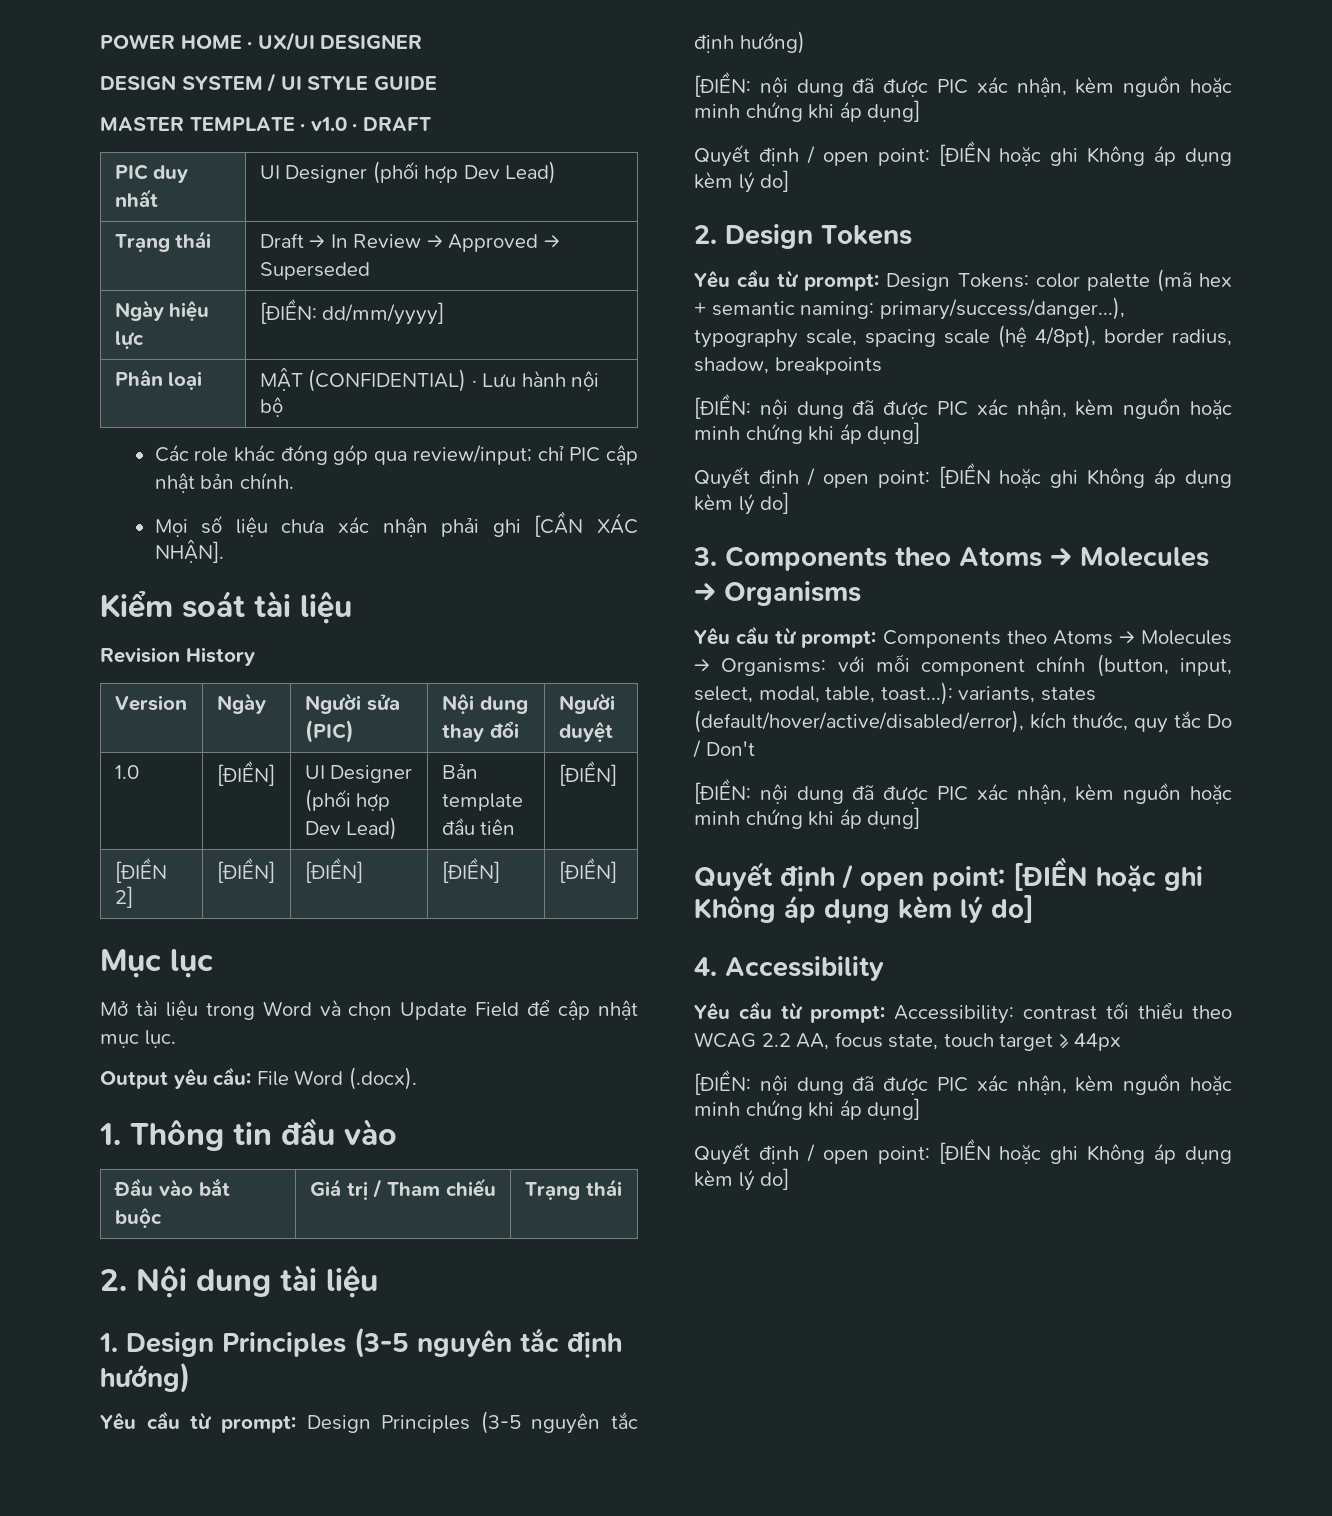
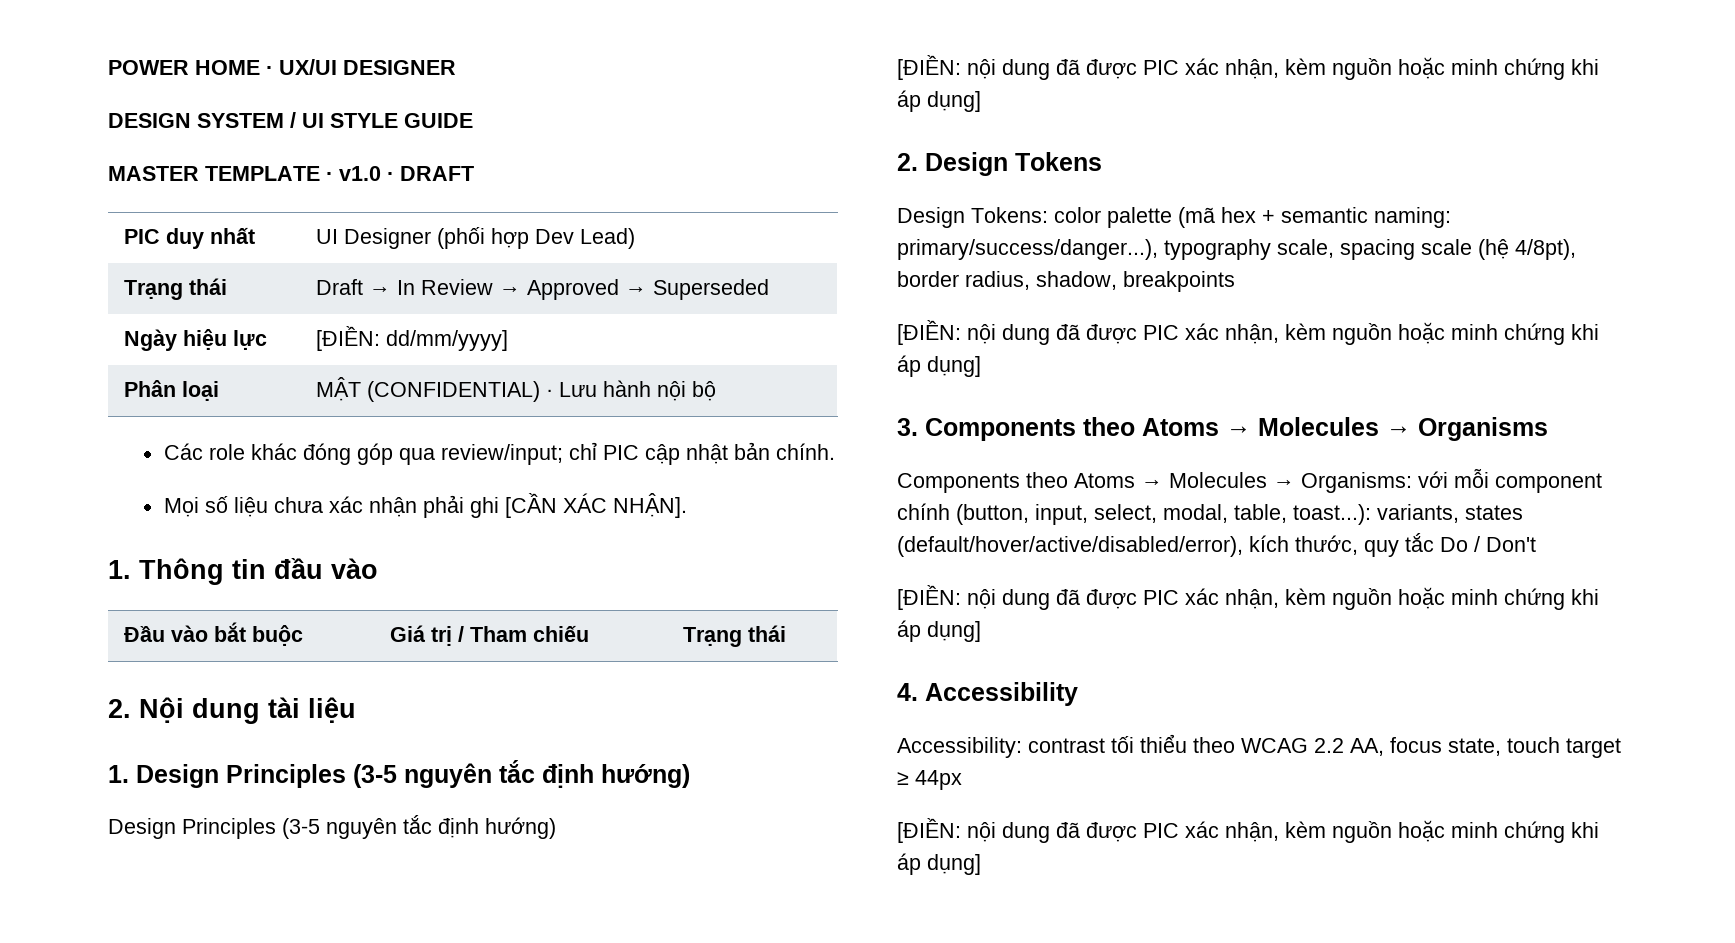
- Kiểm soát tài liệu
- Revision History
- Version | Ngày | Người sửa (PIC) | Nội dung thay đổi | Người duyệt
- 1.0 | [ĐIỀN] | UI Designer (phối hợp Dev Lead) | Bản template đầu tiên | [ĐIỀN]
- [ĐIỀN 2] | [ĐIỀN] | [ĐIỀN] | [ĐIỀN] | [ĐIỀN]
- Mục lục
- Mở tài liệu trong Word và chọn Update Field để cập nhật mục lục.
- Output yêu cầu: File Word (.docx).
  1. Design Principles (3-5 nguyên tắc định hướng)
- Yêu cầu từ prompt: Design Principles (3-5 nguyên tắc định hướng)
+ Design Principles (3-5 nguyên tắc định hướng)
  [ĐIỀN: nội dung đã được PIC xác nhận, kèm nguồn hoặc minh chứng khi áp dụng]
- Quyết định / open point: [ĐIỀN hoặc ghi Không áp dụng kèm lý do]
- Yêu cầu từ prompt: Design Tokens: color palette (mã hex + semantic naming: primary/success/danger...), typography scale, spacing scale (hệ 4/8pt), border radius, shadow, breakpoints
+ Design Tokens: color palette (mã hex + semantic naming: primary/success/danger...), typography scale, spacing scale (hệ 4/8pt), border radius, shadow, breakpoints
  [ĐIỀN: nội dung đã được PIC xác nhận, kèm nguồn hoặc minh chứng khi áp dụng]
- Quyết định / open point: [ĐIỀN hoặc ghi Không áp dụng kèm lý do]
- Yêu cầu từ prompt: Components theo Atoms → Molecules → Organisms: với mỗi component chính (button, input, select, modal, table, toast...): variants, states (default/hover/active/disabled/error), kích thước, quy tắc Do / Don't
+ Components theo Atoms → Molecules → Organisms: với mỗi component chính (button, input, select, modal, table, toast...): variants, states (default/hover/active/disabled/error), kích thước, quy tắc Do / Don't
  [ĐIỀN: nội dung đã được PIC xác nhận, kèm nguồn hoặc minh chứng khi áp dụng]
- Quyết định / open point: [ĐIỀN hoặc ghi Không áp dụng kèm lý do]
  4. Accessibility
- Yêu cầu từ prompt: Accessibility: contrast tối thiểu theo WCAG 2.2 AA, focus state, touch target ≥ 44px
+ Accessibility: contrast tối thiểu theo WCAG 2.2 AA, focus state, touch target ≥ 44px
  [ĐIỀN: nội dung đã được PIC xác nhận, kèm nguồn hoặc minh chứng khi áp dụng]
- Quyết định / open point: [ĐIỀN hoặc ghi Không áp dụng kèm lý do]

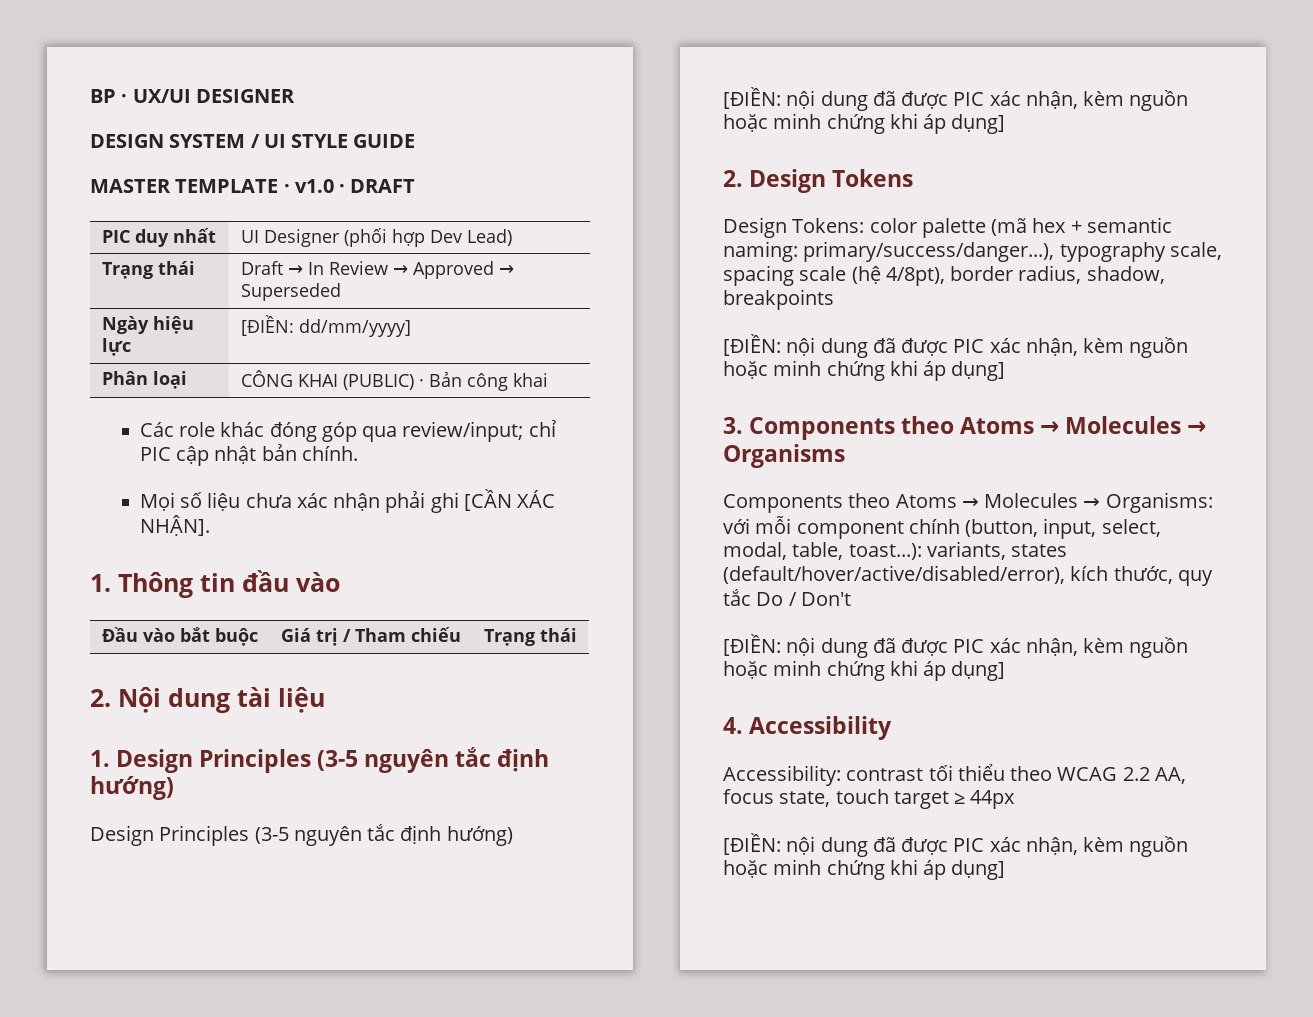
- POWER HOME · UX/UI DESIGNER
+ BP · UX/UI DESIGNER
- Phân loại | MẬT (CONFIDENTIAL) · Lưu hành nội bộ
+ Phân loại | CÔNG KHAI (PUBLIC) · Bản công khai

